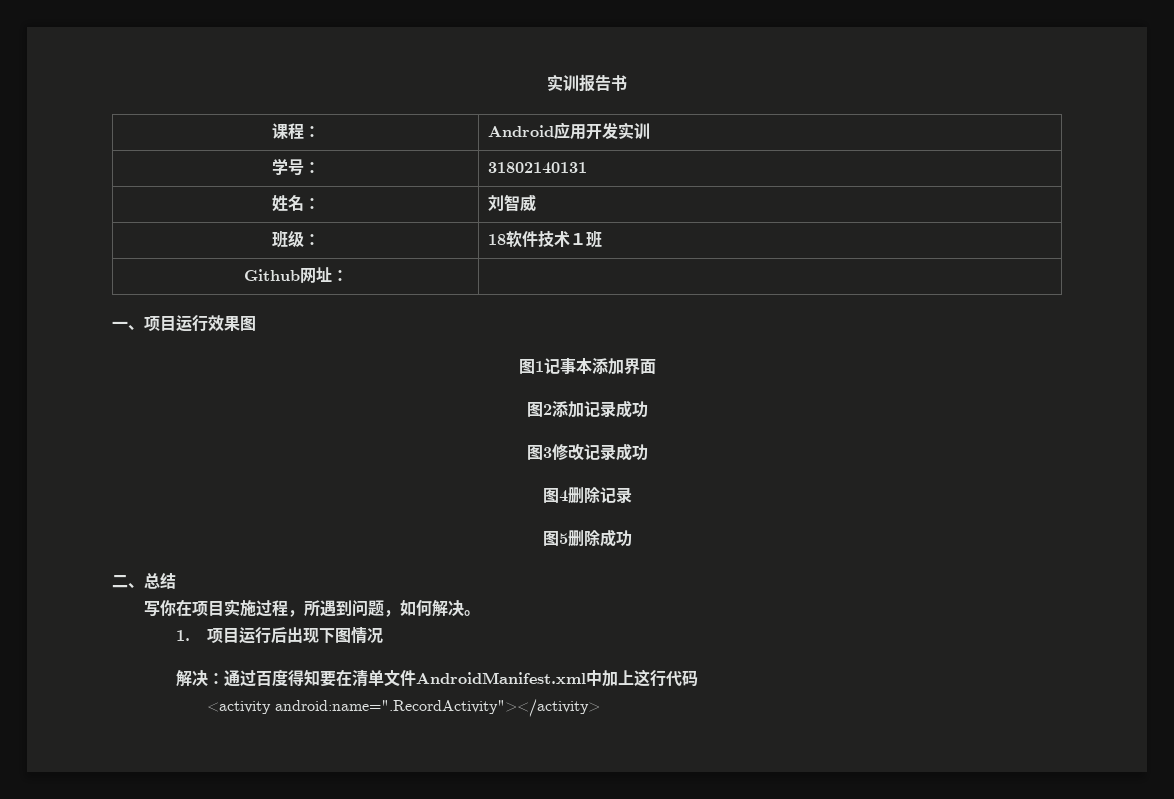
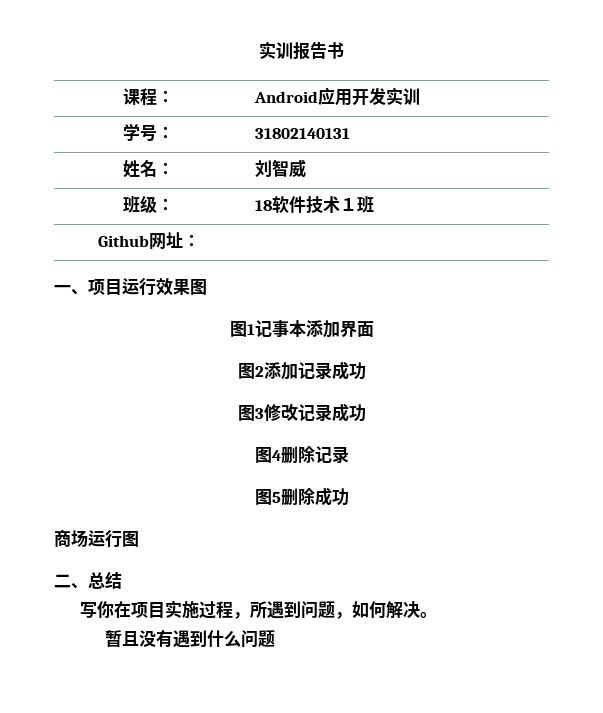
+ 商场运行图
- 1.项目运行后出现下图情况
- 解决：通过百度得知要在清单文件AndroidManifest.xml中加上这行代码
- <activity android:name=".RecordActivity"></activity>
+ 暂且没有遇到什么问题

